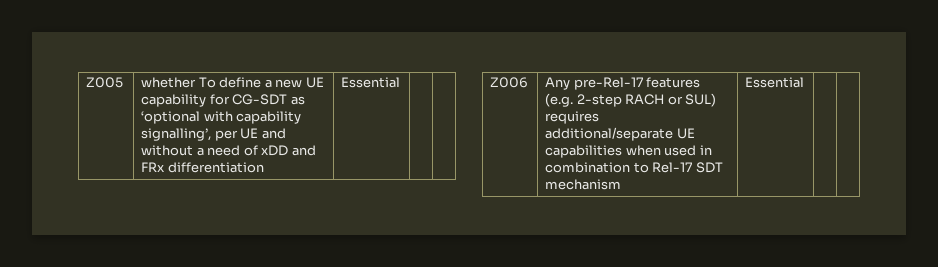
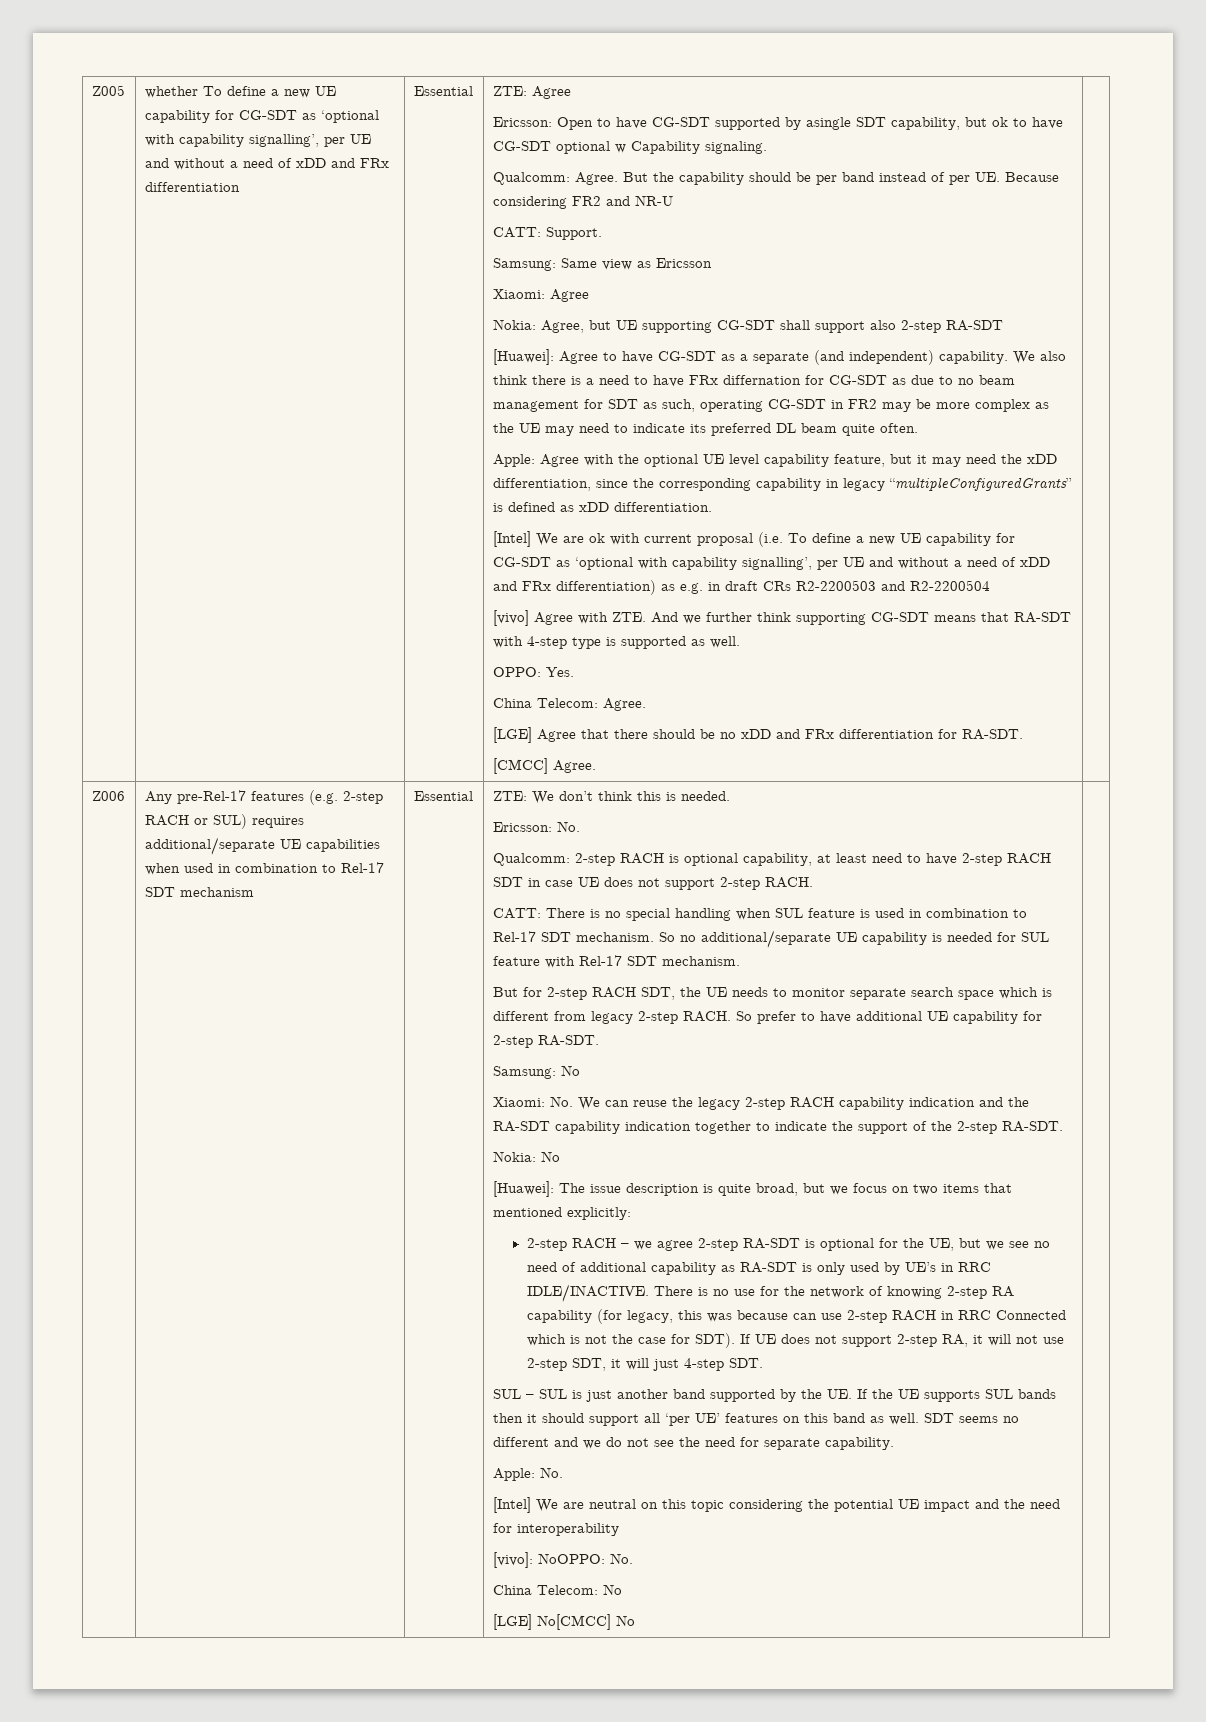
+ ZTE: Agree
+ Ericsson: Open to have CG-SDT supported by asingle SDT capability, but ok to have CG-SDT optional w Capability signaling.
+ Qualcomm: Agree. But the capability should be per band instead of per UE. Because considering FR2 and NR-U
+ CATT: Support.
+ Samsung: Same view as Ericsson
+ Xiaomi: Agree
+ Nokia: Agree, but UE supporting CG-SDT shall support also 2-step RA-SDT
+ [Huawei]: Agree to have CG-SDT as a separate (and independent) capability. We also think there is a need to have FRx differnation for CG-SDT as due to no beam management for SDT as such, operating CG-SDT in FR2 may be more complex as the UE may need to indicate its preferred DL beam quite often.
+ Apple: Agree with the optional UE level capability feature, but it may need the xDD differentiation, since the corresponding capability in legacy “multipleConfiguredGrants” is defined as xDD differentiation.
+ [Intel] We are ok with current proposal (i.e. To define a new UE capability for CG-SDT as ‘optional with capability signalling’, per UE and without a need of xDD and FRx differentiation) as e.g. in draft CRs R2-2200503 and R2-2200504
+ [vivo] Agree with ZTE. And we further think supporting CG-SDT means that RA-SDT with 4-step type is supported as well.
+ OPPO: Yes.
+ China Telecom: Agree.
+ [LGE] Agree that there should be no xDD and FRx differentiation for RA-SDT.
+ [CMCC] Agree.
+ ZTE: We don’t think this is needed.
+ Ericsson: No.
+ Qualcomm: 2-step RACH is optional capability, at least need to have 2-step RACH SDT in case UE does not support 2-step RACH.
+ CATT: There is no special handling when SUL feature is used in combination to Rel-17 SDT mechanism. So no additional/separate UE capability is needed for SUL feature with Rel-17 SDT mechanism.
+ But for 2-step RACH SDT, the UE needs to monitor separate search space which is different from legacy 2-step RACH. So prefer to have additional UE capability for 2-step RA-SDT.
+ Samsung: No
+ Xiaomi: No. We can reuse the legacy 2-step RACH capability indication and the RA-SDT capability indication together to indicate the support of the 2-step RA-SDT.
+ Nokia: No
+ [Huawei]: The issue description is quite broad, but we focus on two items that mentioned explicitly:
+ 2-step RACH – we agree 2-step RA-SDT is optional for the UE, but we see no need of additional capability as RA-SDT is only used by UE’s in RRC IDLE/INACTIVE. There is no use for the network of knowing 2-step RA capability (for legacy, this was because can use 2-step RACH in RRC Connected which is not the case for SDT). If UE does not support 2-step RA, it will not use 2-step SDT, it will just 4-step SDT.
+ SUL – SUL is just another band supported by the UE. If the UE supports SUL bands then it should support all ‘per UE’ features on this band as well. SDT seems no different and we do not see the need for separate capability.
+ Apple: No.
+ [Intel] We are neutral on this topic considering the potential UE impact and the need for interoperability
+ [vivo]: NoOPPO: No.
+ China Telecom: No
+ [LGE] No[CMCC] No

